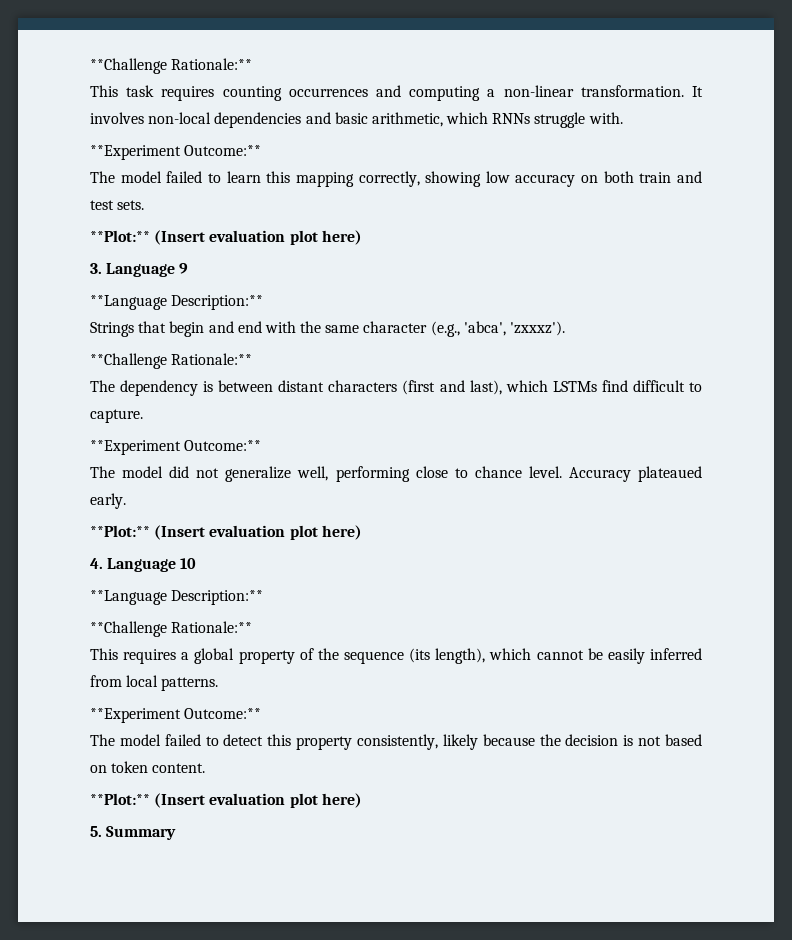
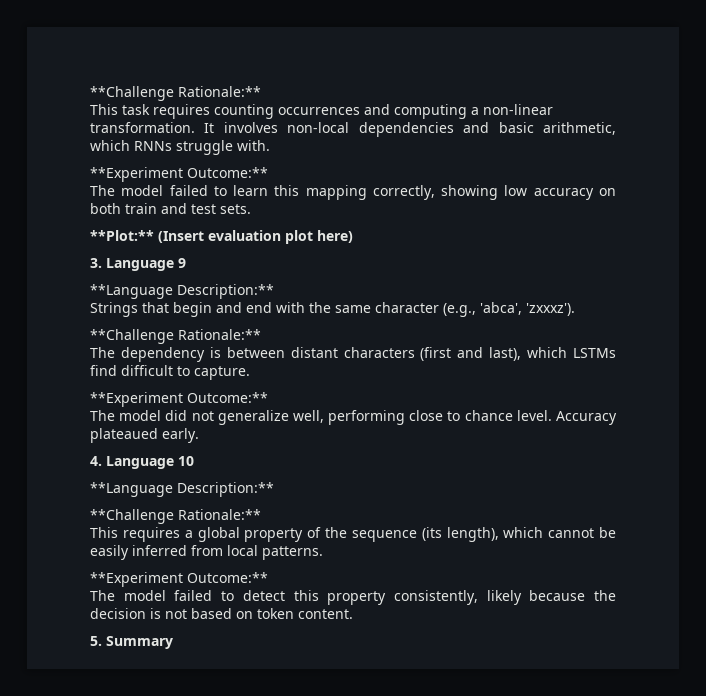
  Accuracy plateaued early.
- **Plot:** (Insert evaluation plot here)
  The model failed to detect this property consistently, likely because the decision is not based on token content.
- **Plot:** (Insert evaluation plot here)

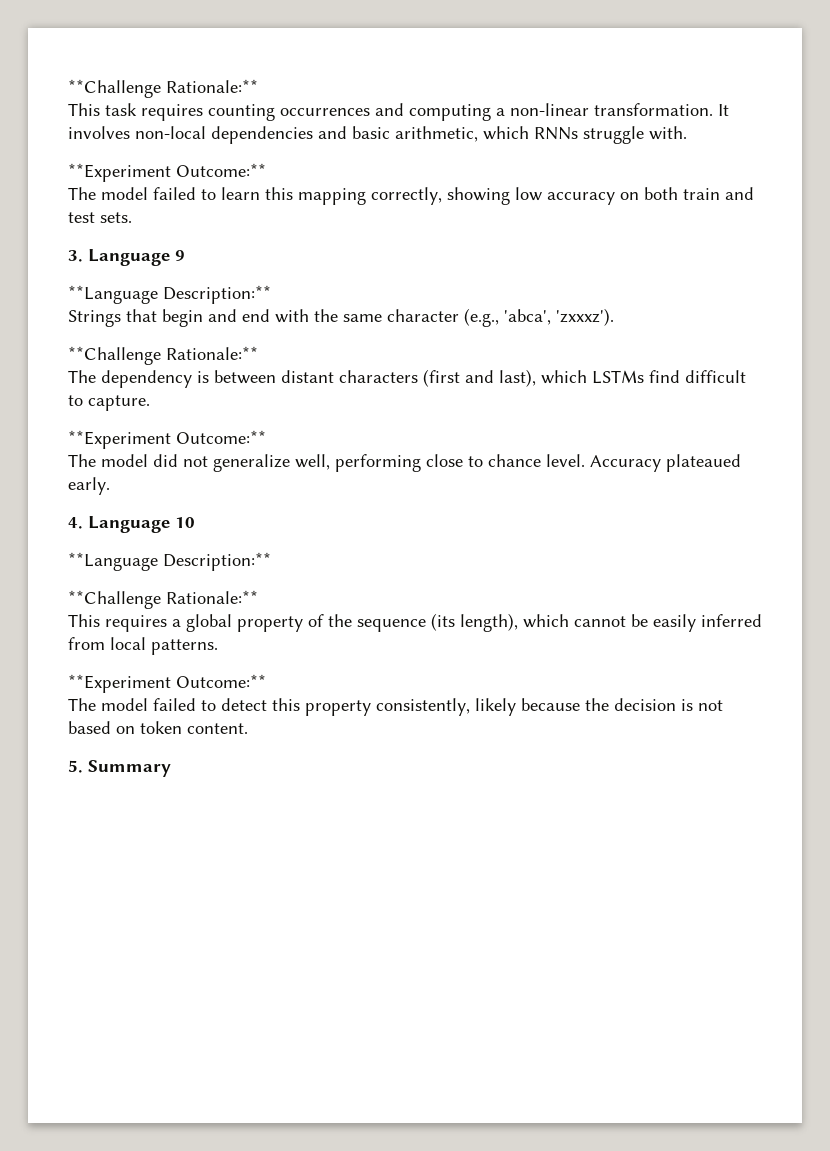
- **Plot:** (Insert evaluation plot here)

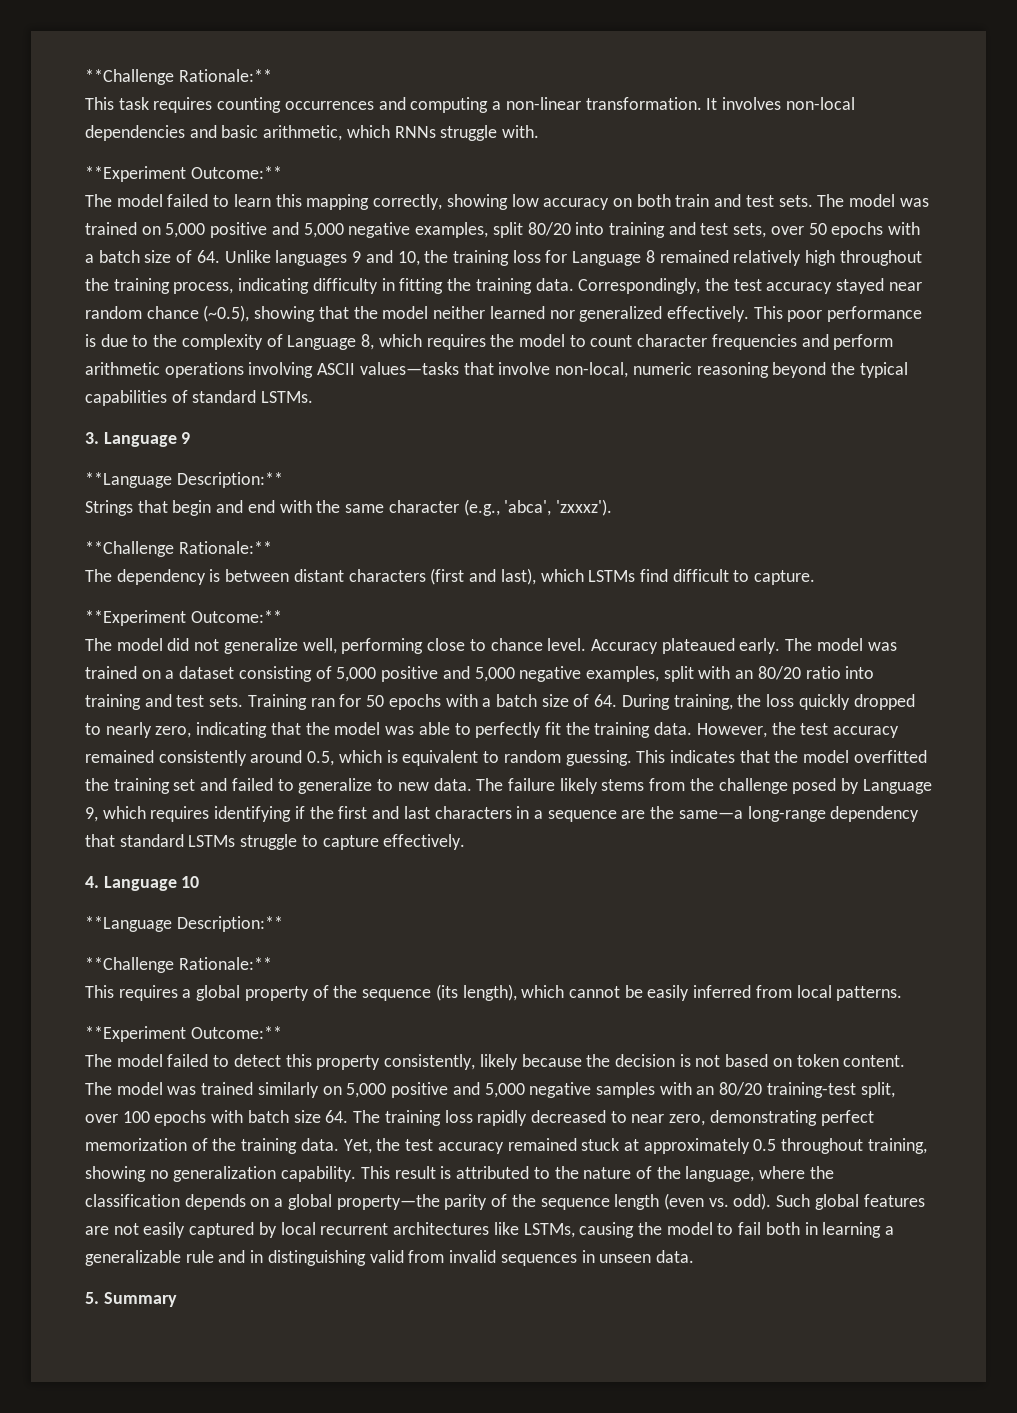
+ The model was trained on 5,000 positive and 5,000 negative examples, split 80/20 into training and test sets, over 50 epochs with a batch size of 64. Unlike languages 9 and 10, the training loss for Language 8 remained relatively high throughout the training process, indicating difficulty in fitting the training data. Correspondingly, the test accuracy stayed near random chance (~0.5), showing that the model neither learned nor generalized effectively. This poor performance is due to the complexity of Language 8, which requires the model to count character frequencies and perform arithmetic operations involving ASCII values—tasks that involve non-local, numeric reasoning beyond the typical capabilities of standard LSTMs.
+ The model was trained on a dataset consisting of 5,000 positive and 5,000 negative examples, split with an 80/20 ratio into training and test sets. Training ran for 50 epochs with a batch size of 64. During training, the loss quickly dropped to nearly zero, indicating that the model was able to perfectly fit the training data. However, the test accuracy remained consistently around 0.5, which is equivalent to random guessing. This indicates that the model overfitted the training set and failed to generalize to new data. The failure likely stems from the challenge posed by Language 9, which requires identifying if the first and last characters in a sequence are the same—a long-range dependency that standard LSTMs struggle to capture effectively.
+ The model was trained similarly on 5,000 positive and 5,000 negative samples with an 80/20 training-test split, over 100 epochs with batch size 64. The training loss rapidly decreased to near zero, demonstrating perfect memorization of the training data. Yet, the test accuracy remained stuck at approximately 0.5 throughout training, showing no generalization capability. This result is attributed to the nature of the language, where the classification depends on a global property—the parity of the sequence length (even vs. odd). Such global features are not easily captured by local recurrent architectures like LSTMs, causing the model to fail both in learning a generalizable rule and in distinguishing valid from invalid sequences in unseen data.

